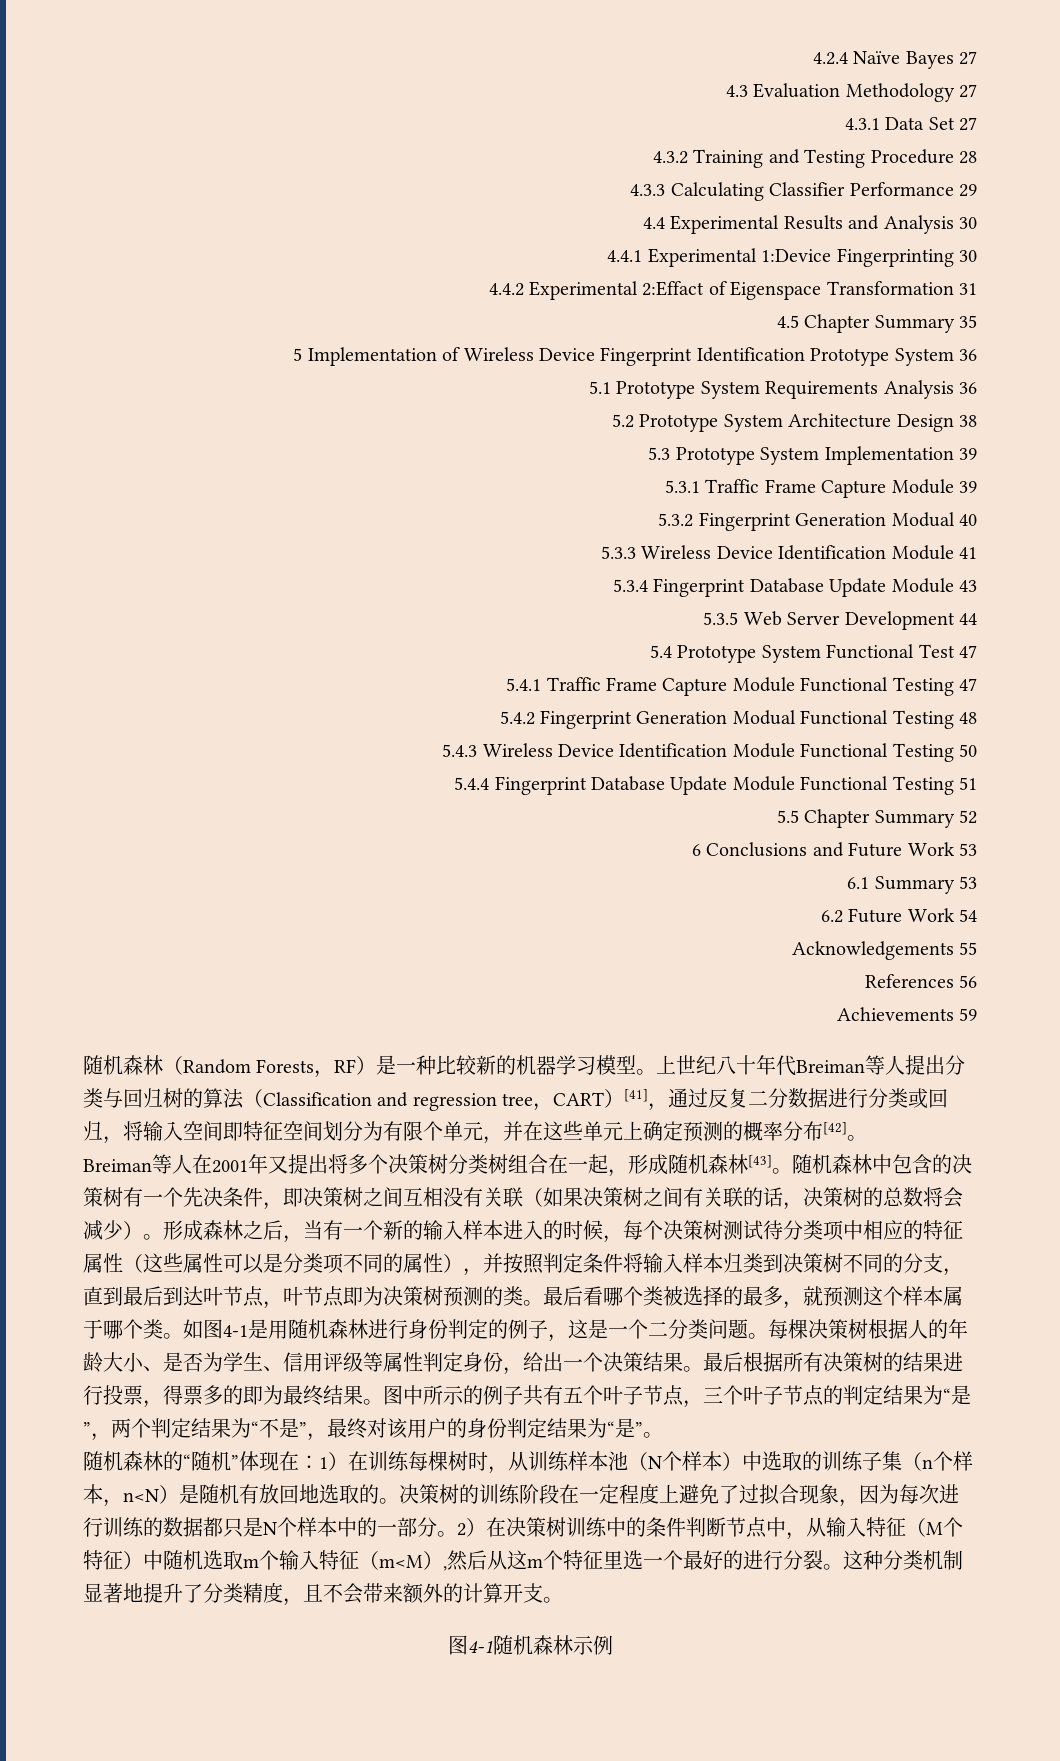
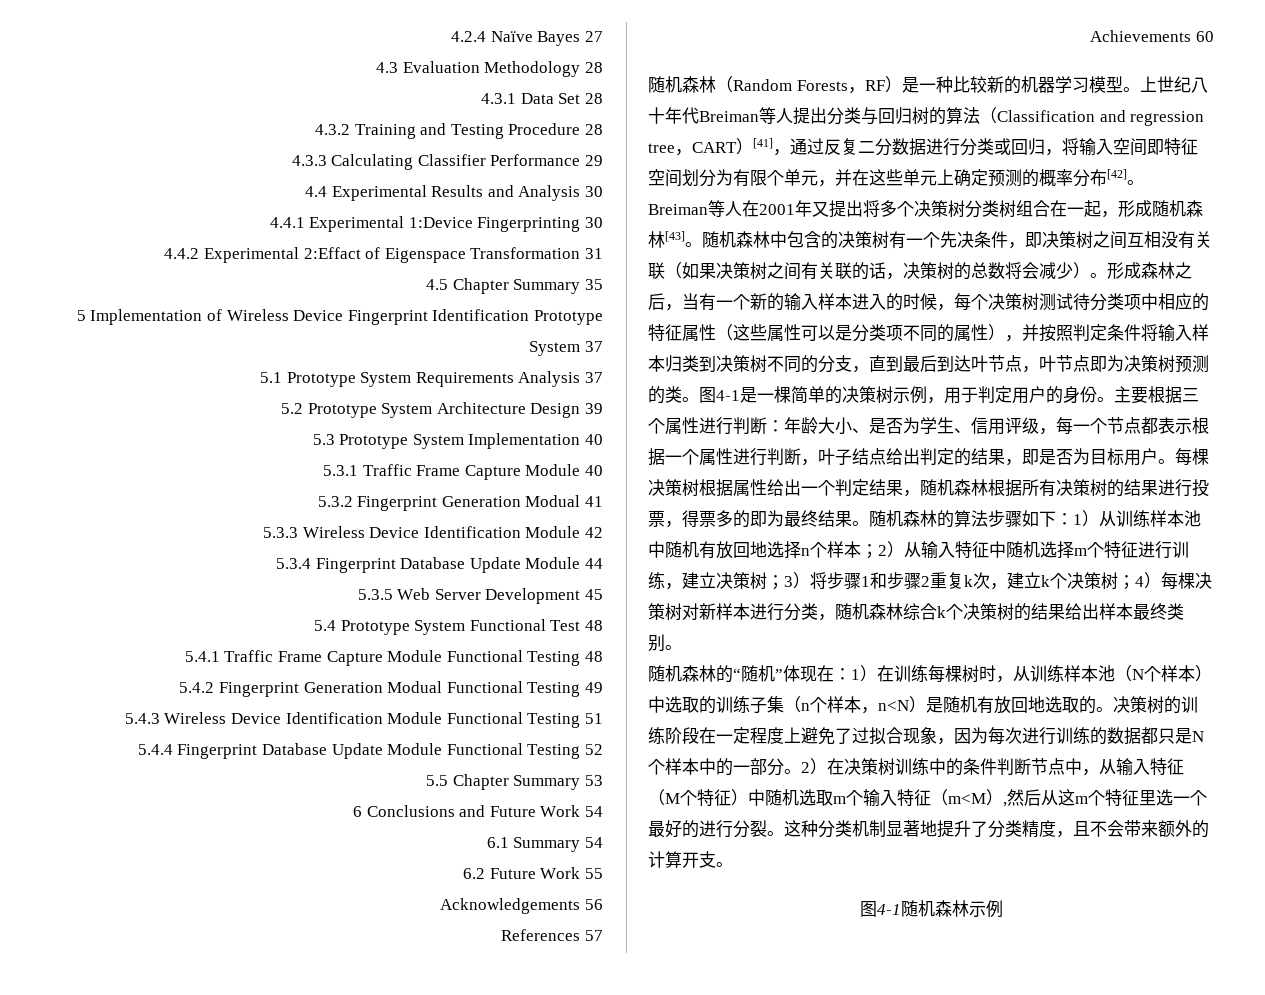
- 4.3 Evaluation Methodology 27
+ 4.3 Evaluation Methodology 28
- 4.3.1 Data Set 27
+ 4.3.1 Data Set 28
- 5 Implementation of Wireless Device Fingerprint Identification Prototype System 36
+ 5 Implementation of Wireless Device Fingerprint Identification Prototype System 37
- 5.1 Prototype System Requirements Analysis 36
+ 5.1 Prototype System Requirements Analysis 37
- 5.2 Prototype System Architecture Design 38
+ 5.2 Prototype System Architecture Design 39
- 5.3 Prototype System Implementation 39
+ 5.3 Prototype System Implementation 40
- 5.3.1 Traffic Frame Capture Module 39
+ 5.3.1 Traffic Frame Capture Module 40
- 5.3.2 Fingerprint Generation Modual 40
+ 5.3.2 Fingerprint Generation Modual 41
- 5.3.3 Wireless Device Identification Module 41
+ 5.3.3 Wireless Device Identification Module 42
- 5.3.4 Fingerprint Database Update Module 43
+ 5.3.4 Fingerprint Database Update Module 44
- 5.3.5 Web Server Development 44
+ 5.3.5 Web Server Development 45
- 5.4 Prototype System Functional Test 47
+ 5.4 Prototype System Functional Test 48
- 5.4.1 Traffic Frame Capture Module Functional Testing 47
+ 5.4.1 Traffic Frame Capture Module Functional Testing 48
- 5.4.2 Fingerprint Generation Modual Functional Testing 48
+ 5.4.2 Fingerprint Generation Modual Functional Testing 49
- 5.4.3 Wireless Device Identification Module Functional Testing 50
+ 5.4.3 Wireless Device Identification Module Functional Testing 51
- 5.4.4 Fingerprint Database Update Module Functional Testing 51
+ 5.4.4 Fingerprint Database Update Module Functional Testing 52
- 5.5 Chapter Summary 52
+ 5.5 Chapter Summary 53
- 6 Conclusions and Future Work 53
+ 6 Conclusions and Future Work 54
- 6.1 Summary 53
+ 6.1 Summary 54
- 6.2 Future Work 54
+ 6.2 Future Work 55
- Acknowledgements 55
+ Acknowledgements 56
- References 56
+ References 57
- Achievements 59
+ Achievements 60
- 最后看哪个类被选择的最多，就预测这个样本属于哪个类。如图4-1是用随机森林进行身份判定的例子，这是一个二分类问题。每棵决策树根据人的年龄大小、是否为学生、信用评级等属性判定身份，给出一个决策结果。最后根据所有决策树的结果进行投票，得票多的即为最终结果。
+ 图4-1是一棵简单的决策树示例，用于判定用户的身份。主要根据三个属性进行判断：年龄大小、是否为学生、信用评级，每一个节点都表示根据一个属性进行判断，叶子结点给出判定的结果，即是否为目标用户。每棵决策树根据属性给出一个判定结果，随机森林根据所有决策树的结果进行投票，得票多的即为最终结果。
- 图中所示的例子共有五个叶子节点，三个叶子节点的判定结果为“是”，两个判定结果为“不是”，最终对该用户的身份判定结果为“是”。
+ 随机森林的算法步骤如下：1）从训练样本池中随机有放回地选择n个样本；2）从输入特征中随机选择m个特征进行训练，建立决策树；3）将步骤1和步骤2重复k次，建立k个决策树；4）每棵决策树对新样本进行分类，随机森林综合k个决策树的结果给出样本最终类别。

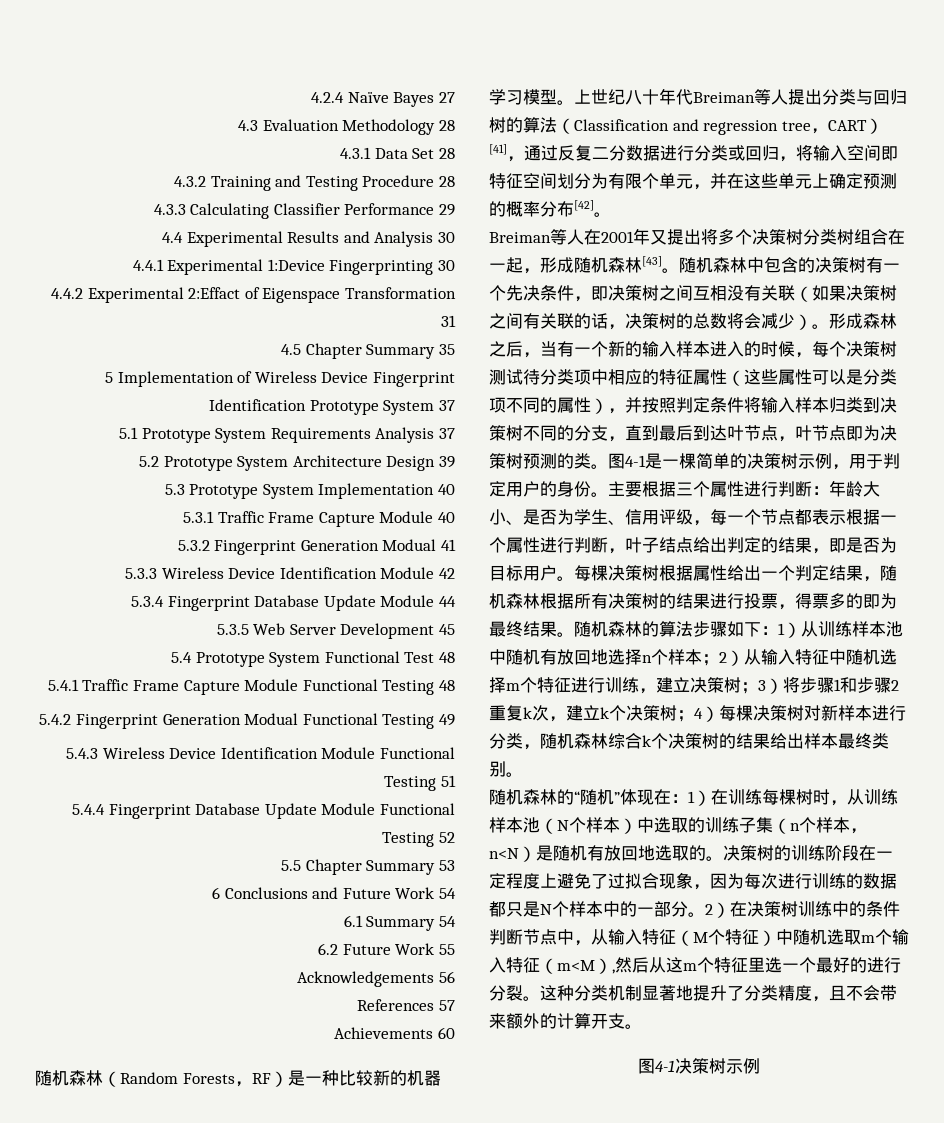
- 图4-1随机森林示例
+ 图4-1决策树示例

